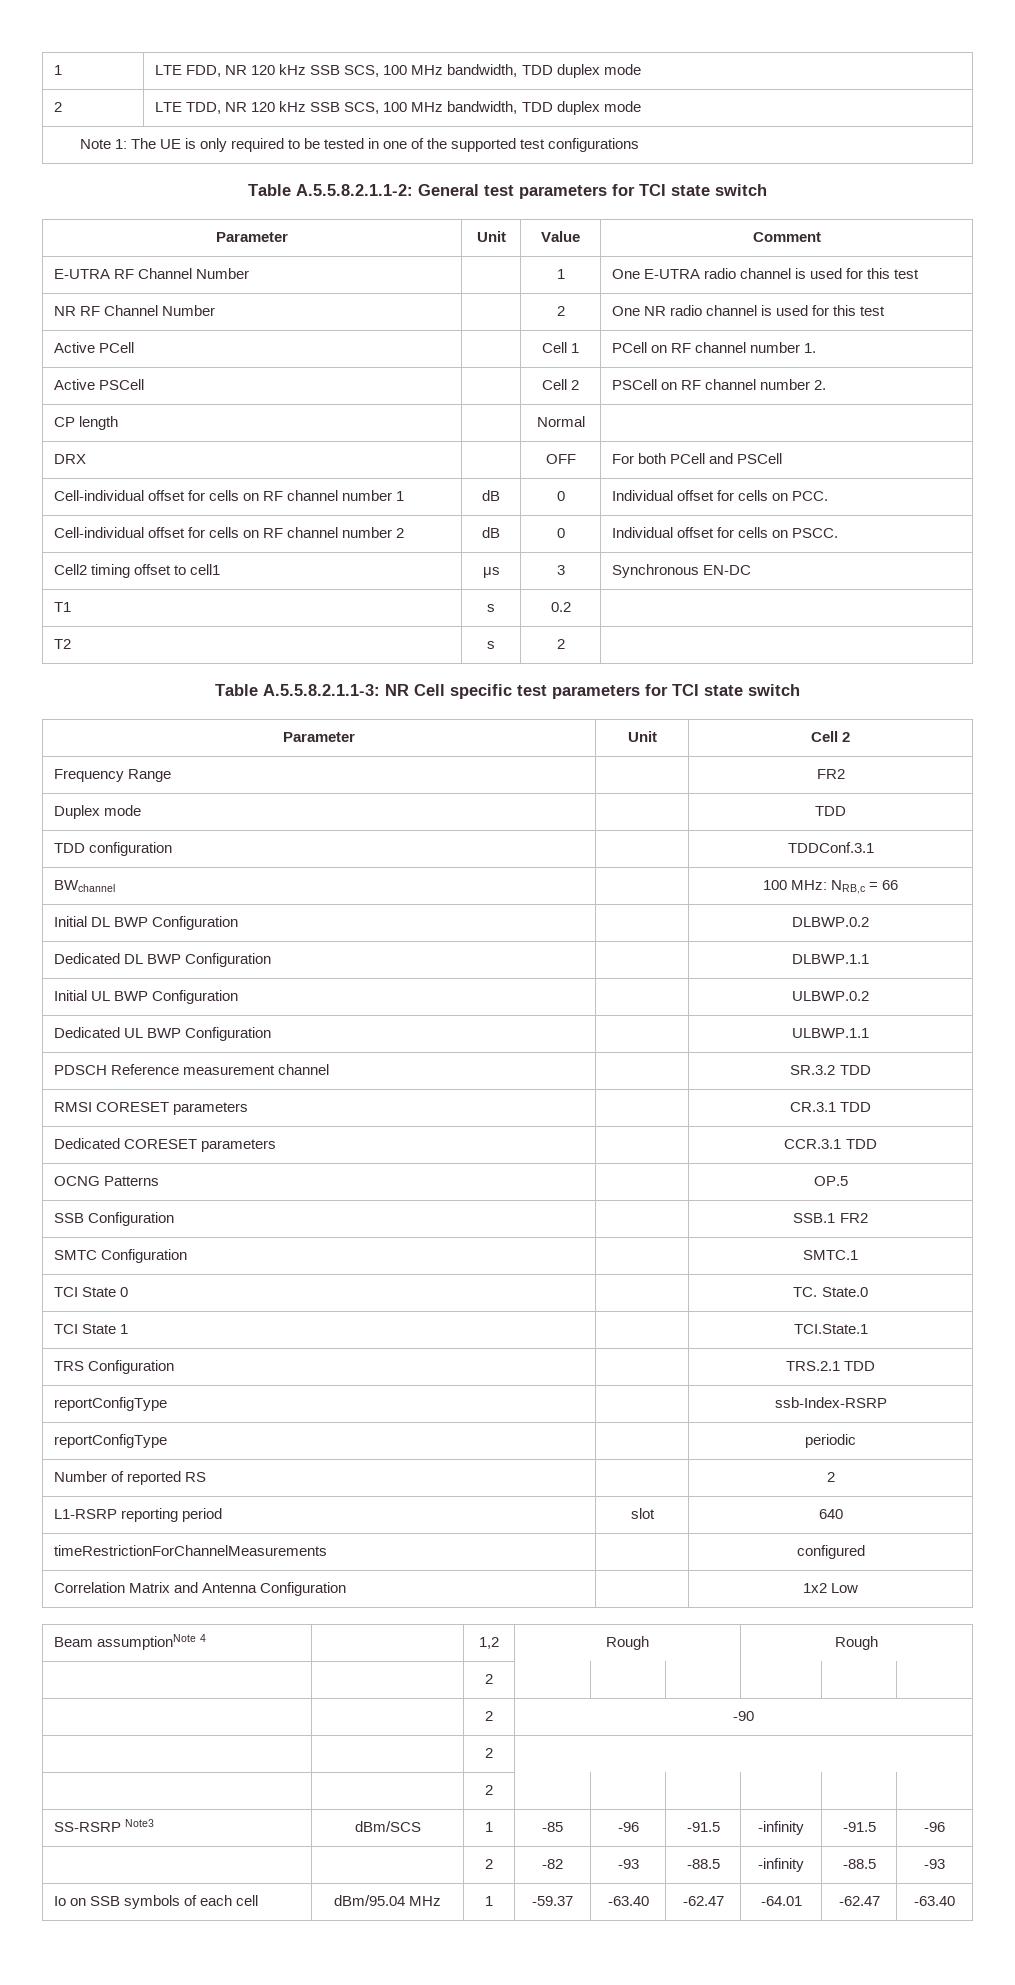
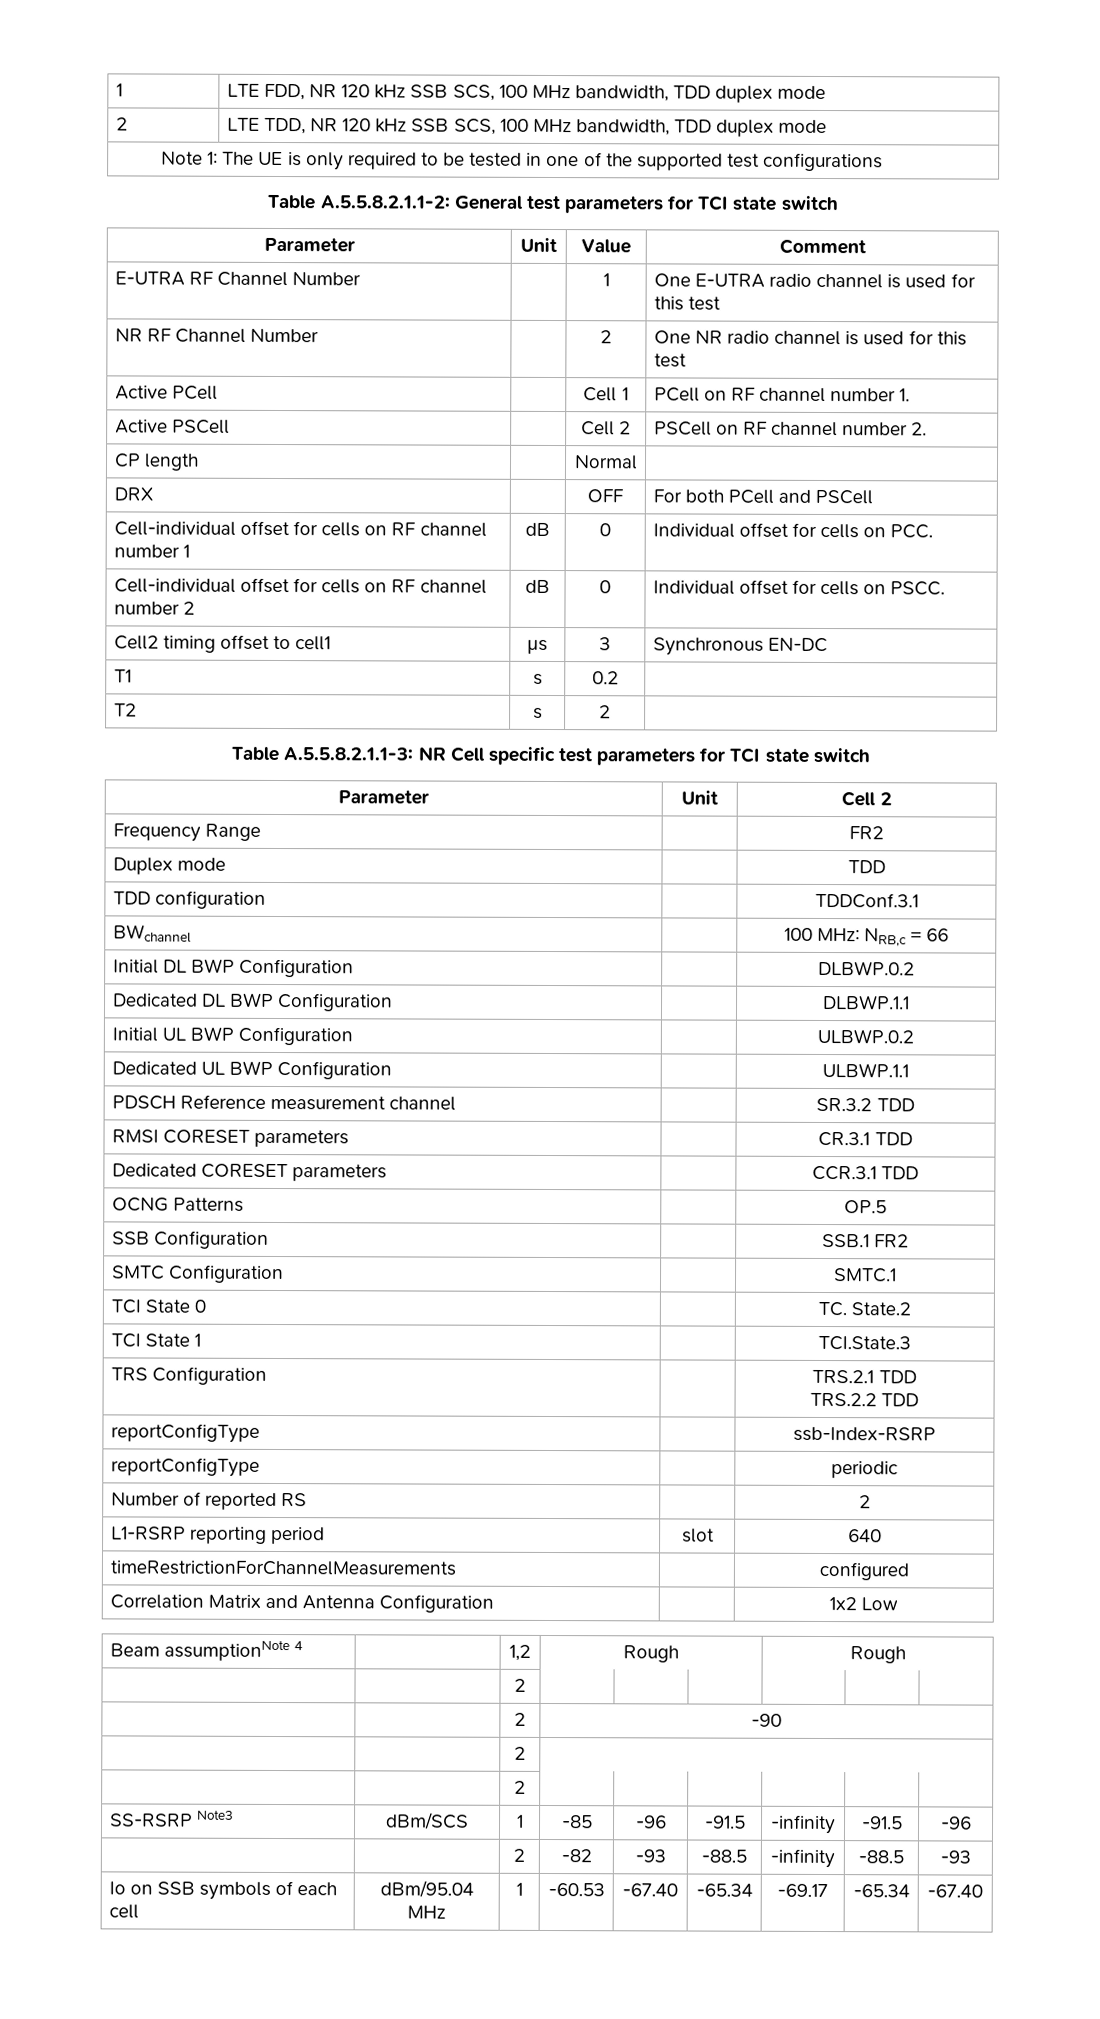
- TCI State 0 | | TC. State.0
+ TCI State 0 | | TC. State.2
- TCI State 1 | | TCI.State.1
+ TCI State 1 | | TCI.State.3
  TRS Configuration | | TRS.2.1 TDD
+ TRS.2.2 TDD
- Io on SSB symbols of each cell | dBm/95.04 MHz | 1 | -59.37 | -63.40 | -62.47 | -64.01 | -62.47 | -63.40
+ Io on SSB symbols of each cell | dBm/95.04 MHz | 1 | -60.53 | -67.40 | -65.34 | -69.17 | -65.34 | -67.40

